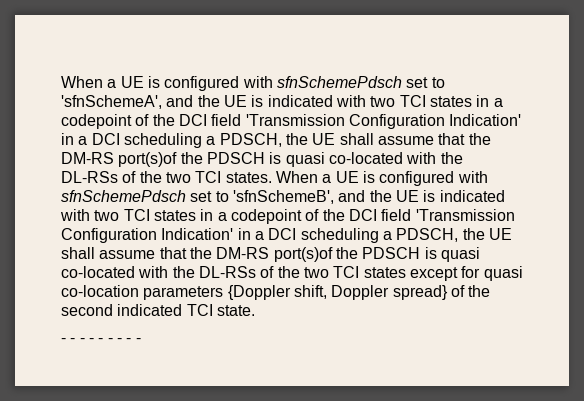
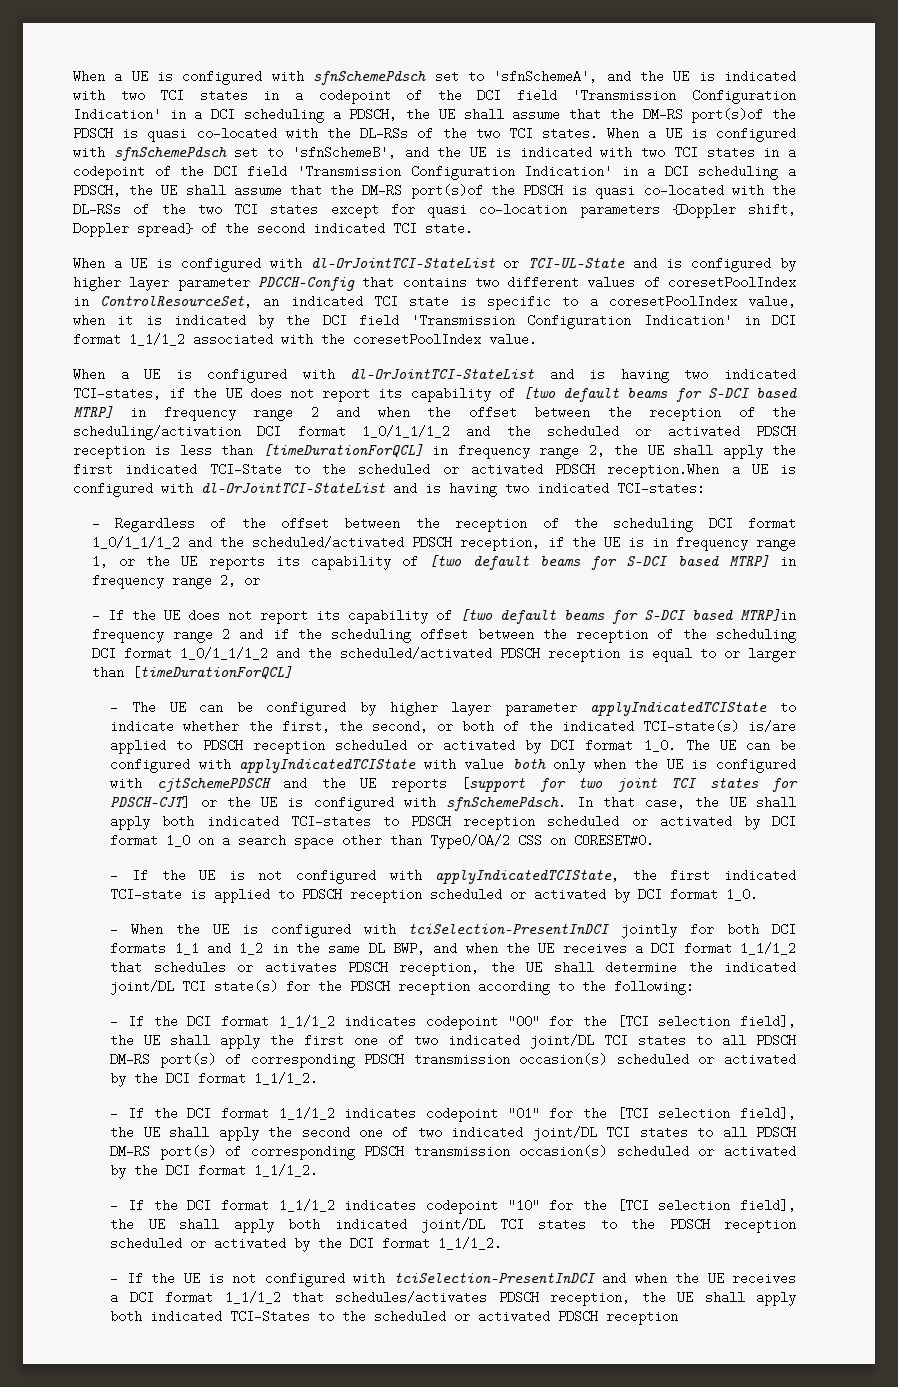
- - - - - - - - - -
+ When a UE is configured with dl-OrJointTCI-StateList or TCI-UL-State and is configured by higher layer parameter PDCCH-Config that contains two different values of coresetPoolIndex in ControlResourceSet, an indicated TCI state is specific to a coresetPoolIndex value, when it is indicated by the DCI field 'Transmission Configuration Indication' in DCI format 1_1/1_2 associated with the coresetPoolIndex value.
+ When a UE is configured with dl-OrJointTCI-StateList and is having two indicated TCI-states, if the UE does not report its capability of [two default beams for S-DCI based MTRP] in frequency range 2 and when the offset between the reception of the scheduling/activation DCI format 1_0/1_1/1_2 and the scheduled or activated PDSCH reception is less than [timeDurationForQCL] in frequency range 2, the UE shall apply the first indicated TCI-State to the scheduled or activated PDSCH reception.When a UE is configured with dl-OrJointTCI-StateList and is having two indicated TCI-states:
+ - Regardless of the offset between the reception of the scheduling DCI format 1_0/1_1/1_2 and the scheduled/activated PDSCH reception, if the UE is in frequency range 1, or the UE reports its capability of [two default beams for S-DCI based MTRP] in frequency range 2, or
+ - If the UE does not report its capability of [two default beams for S-DCI based MTRP]in frequency range 2 and if the scheduling offset between the reception of the scheduling DCI format 1_0/1_1/1_2 and the scheduled/activated PDSCH reception is equal to or larger than [timeDurationForQCL]
+ - The UE can be configured by higher layer parameter applyIndicatedTCIState to indicate whether the first, the second, or both of the indicated TCI-state(s) is/are applied to PDSCH reception scheduled or activated by DCI format 1_0. The UE can be configured with applyIndicatedTCIState with value both only when the UE is configured with cjtSchemePDSCH and the UE reports [support for two joint TCI states for PDSCH-CJT] or the UE is configured with sfnSchemePdsch. In that case, the UE shall apply both indicated TCI-states to PDSCH reception scheduled or activated by DCI format 1_0 on a search space other than Type0/0A/2 CSS on CORESET#0.
+ - If the UE is not configured with applyIndicatedTCIState, the first indicated TCI-state is applied to PDSCH reception scheduled or activated by DCI format 1_0.
+ - When the UE is configured with tciSelection-PresentInDCI jointly for both DCI formats 1_1 and 1_2 in the same DL BWP, and when the UE receives a DCI format 1_1/1_2 that schedules or activates PDSCH reception, the UE shall determine the indicated joint/DL TCI state(s) for the PDSCH reception according to the following:
+ - If the DCI format 1_1/1_2 indicates codepoint "00" for the [TCI selection field], the UE shall apply the first one of two indicated joint/DL TCI states to all PDSCH DM-RS port(s) of corresponding PDSCH transmission occasion(s) scheduled or activated by the DCI format 1_1/1_2.
+ - If the DCI format 1_1/1_2 indicates codepoint "01" for the [TCI selection field], the UE shall apply the second one of two indicated joint/DL TCI states to all PDSCH DM-RS port(s) of corresponding PDSCH transmission occasion(s) scheduled or activated by the DCI format 1_1/1_2.
+ - If the DCI format 1_1/1_2 indicates codepoint "10" for the [TCI selection field], the UE shall apply both indicated joint/DL TCI states to the PDSCH reception scheduled or activated by the DCI format 1_1/1_2.
+ - If the UE is not configured with tciSelection-PresentInDCI and when the UE receives a DCI format 1_1/1_2 that schedules/activates PDSCH reception, the UE shall apply both indicated TCI-States to the scheduled or activated PDSCH reception

